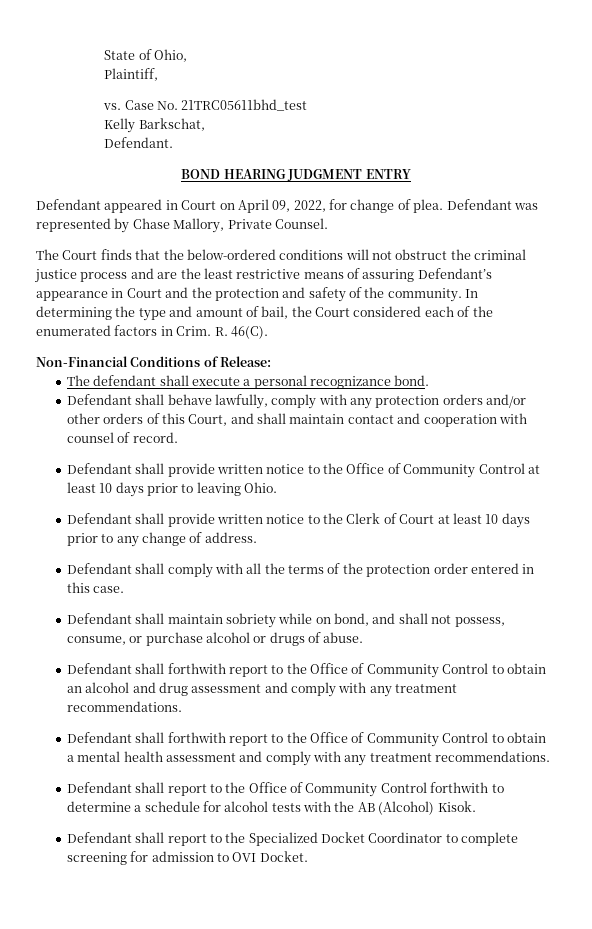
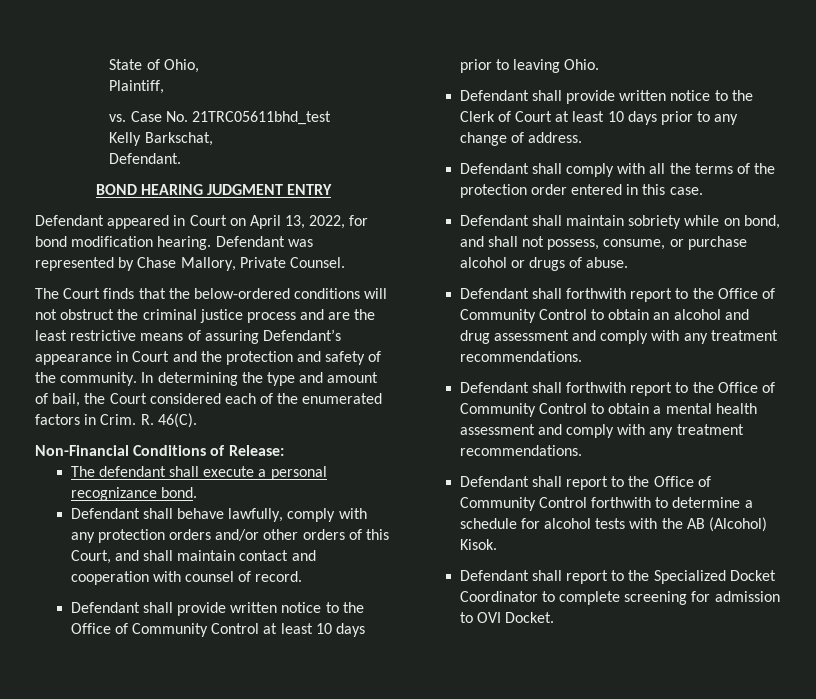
- Defendant appeared in Court on April 09, 2022, for change of plea.
+ Defendant appeared in Court on April 13, 2022, for bond modification hearing.

